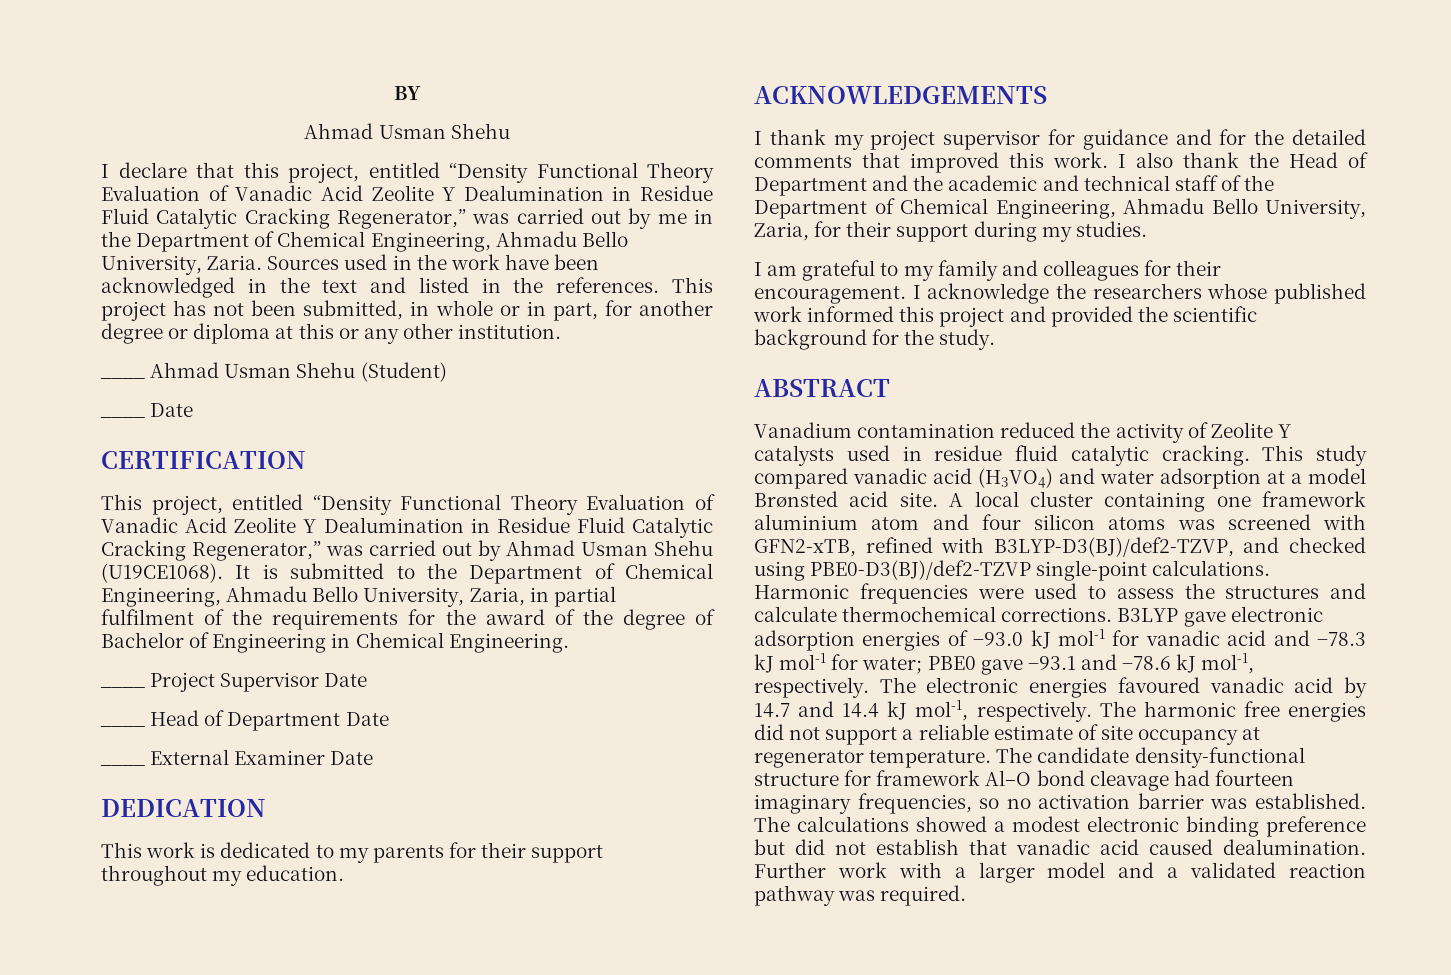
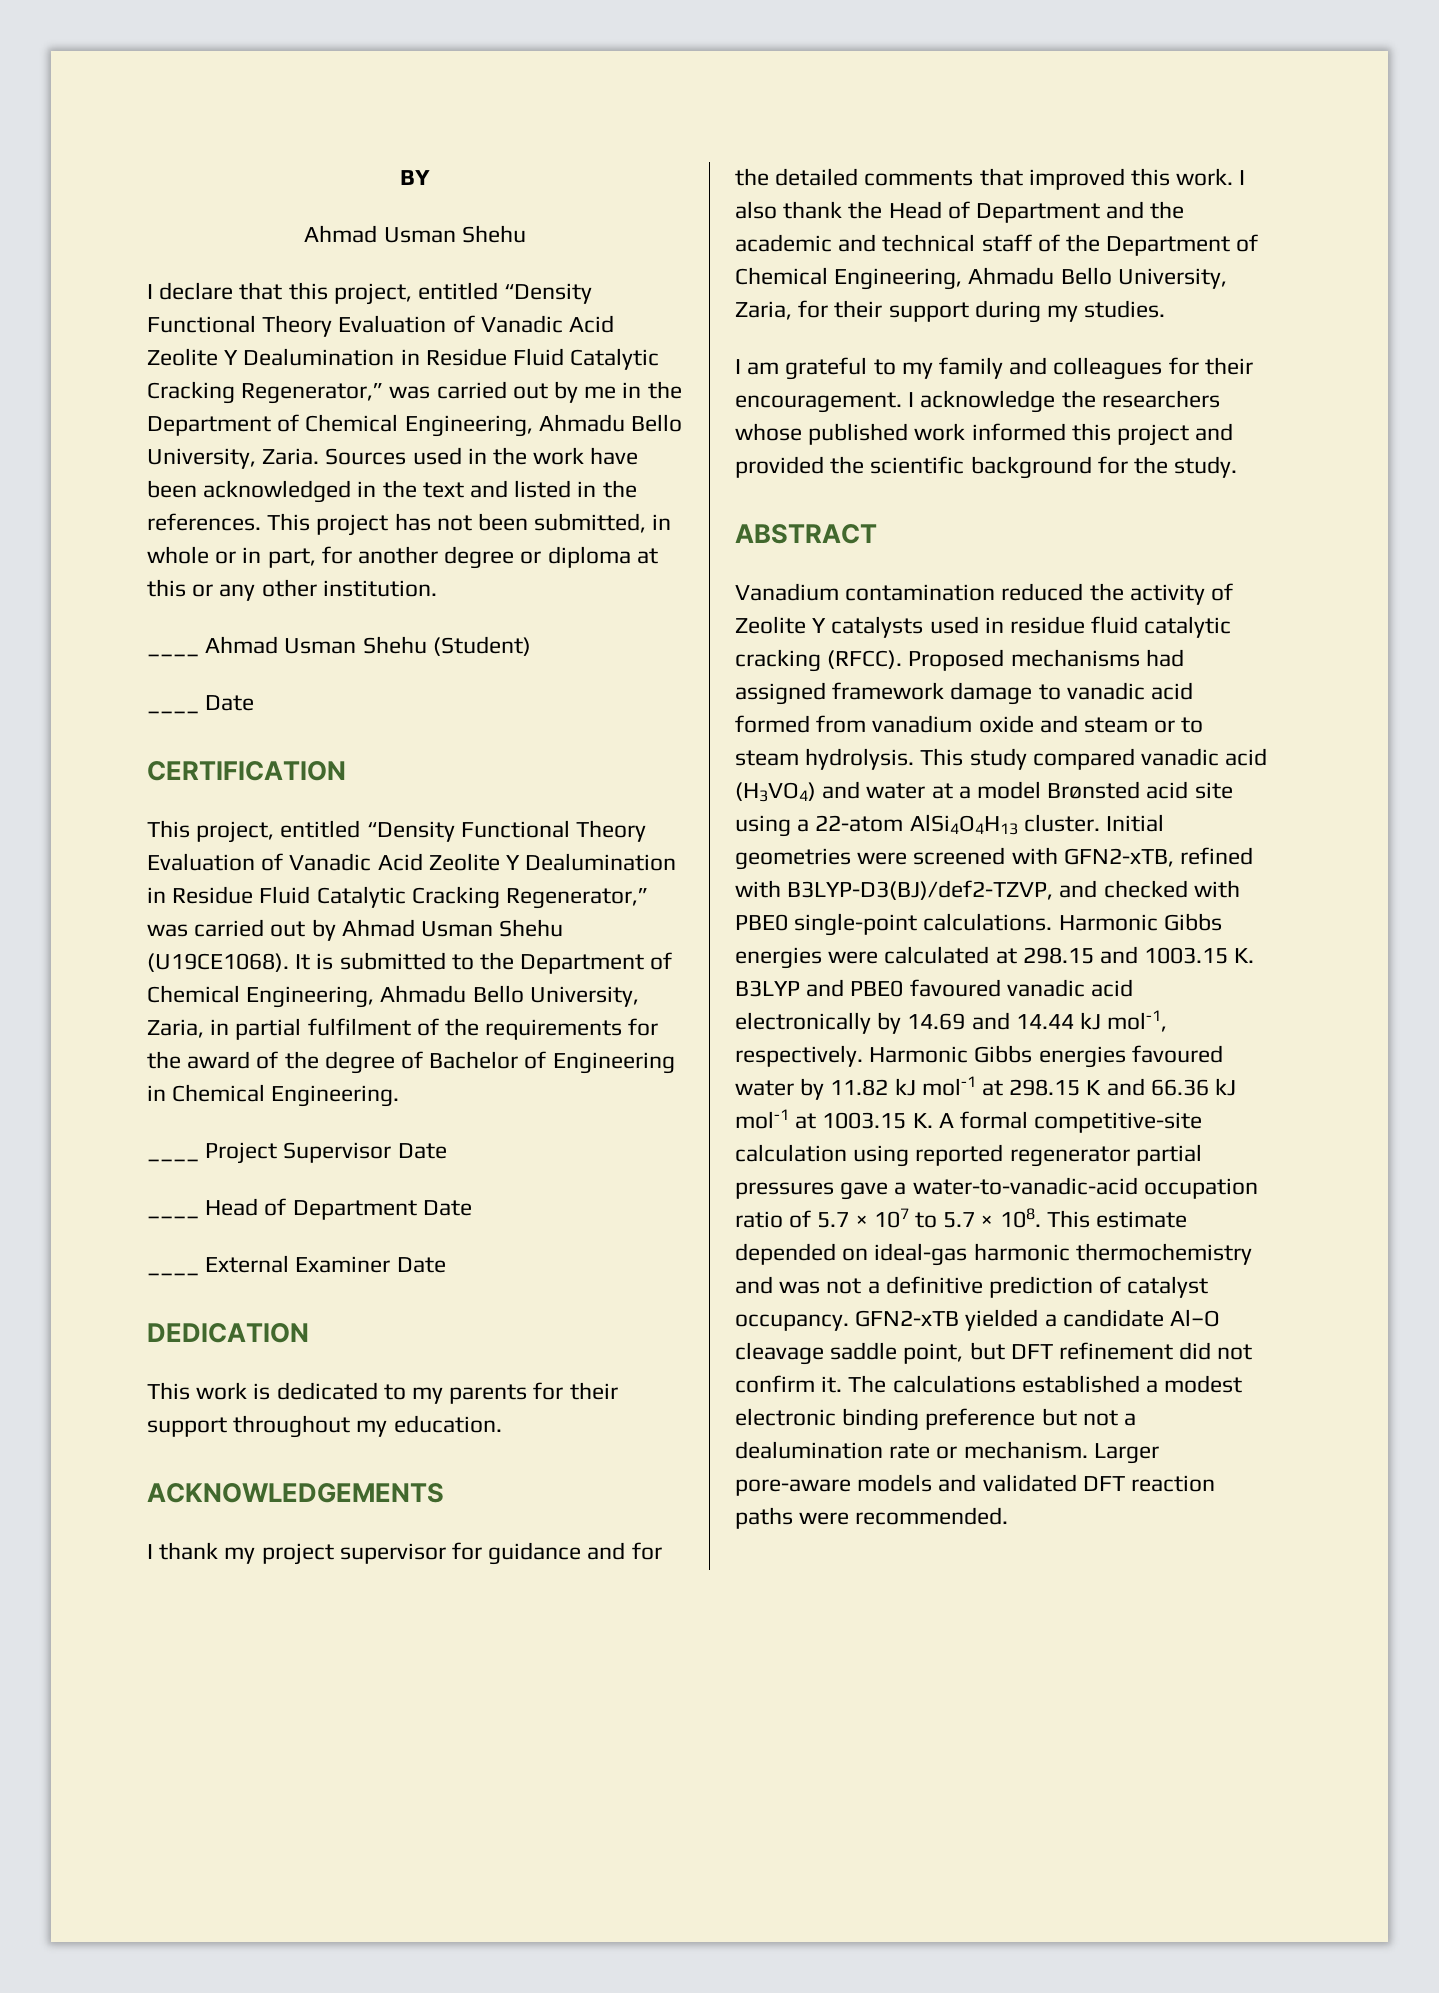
- Vanadium contamination reduced the activity of Zeolite Y catalysts used in residue fluid catalytic cracking.
+ Vanadium contamination reduced the activity of Zeolite Y catalysts used in residue fluid catalytic cracking (RFCC). Proposed mechanisms had assigned framework damage to vanadic acid formed from vanadium oxide and steam or to steam hydrolysis.
- This study compared vanadic acid (H3VO4) and water adsorption at a model Brønsted acid site. A local cluster containing one framework aluminium atom and four silicon atoms was screened with GFN2-xTB, refined with B3LYP-D3(BJ)/def2-TZVP, and checked using PBE0-D3(BJ)/def2-TZVP single-point calculations.
+ This study compared vanadic acid (H3VO4) and water at a model Brønsted acid site using a 22-atom AlSi4O4H13 cluster. Initial geometries were screened with GFN2-xTB, refined with B3LYP-D3(BJ)/def2-TZVP, and checked with PBE0 single-point calculations.
- Harmonic frequencies were used to assess the structures and calculate thermochemical corrections. B3LYP gave electronic adsorption energies of −93.0 kJ mol-1 for vanadic acid and −78.3 kJ mol-1 for water; PBE0 gave −93.1 and −78.6 kJ mol-1, respectively. The electronic energies favoured vanadic acid by 14.7 and 14.4 kJ mol-1, respectively. The harmonic free energies did not support a reliable estimate of site occupancy at regenerator temperature. The candidate density-functional structure for framework Al–O bond cleavage had fourteen imaginary frequencies, so no activation barrier was established.
+ Harmonic Gibbs energies were calculated at 298.15 and 1003.15 K. B3LYP and PBE0 favoured vanadic acid electronically by 14.69 and 14.44 kJ mol-1, respectively. Harmonic Gibbs energies favoured water by 11.82 kJ mol-1 at 298.15 K and 66.36 kJ mol-1 at 1003.15 K. A formal competitive-site calculation using reported regenerator partial pressures gave a water-to-vanadic-acid occupation ratio of 5.7 × 107 to 5.7 × 108. This estimate depended on ideal-gas harmonic thermochemistry and was not a definitive prediction of catalyst occupancy. GFN2-xTB yielded a candidate Al–O cleavage saddle point, but DFT refinement did not confirm it.
- The calculations showed a modest electronic binding preference but did not establish that vanadic acid caused dealumination. Further work with a larger model and a validated reaction pathway was required.
+ The calculations established a modest electronic binding preference but not a dealumination rate or mechanism. Larger pore-aware models and validated DFT reaction paths were recommended.

